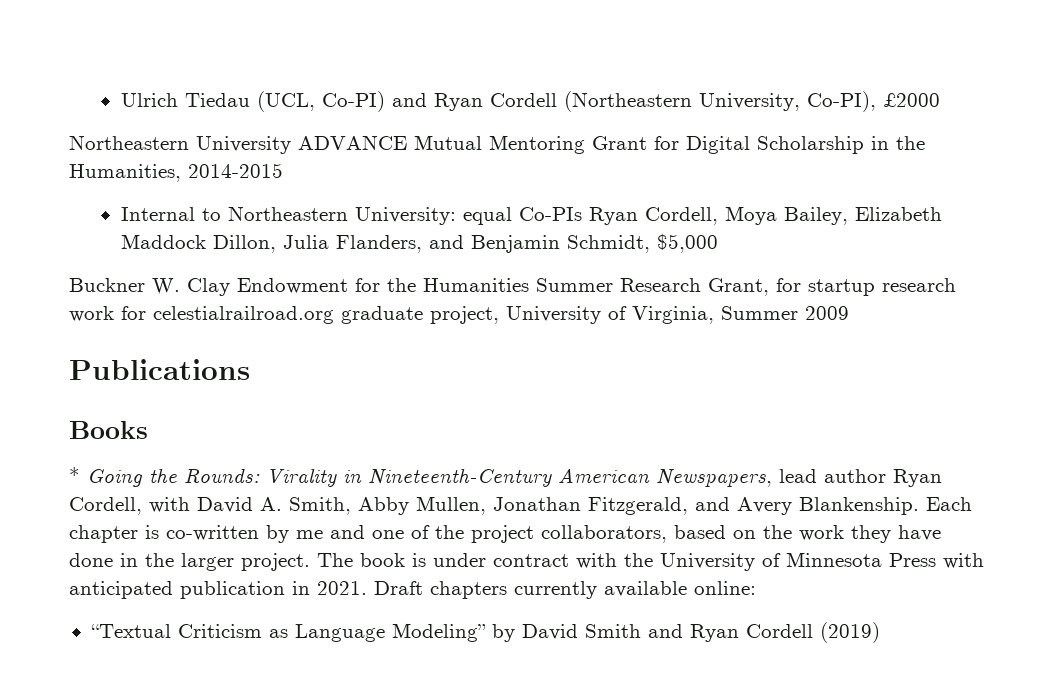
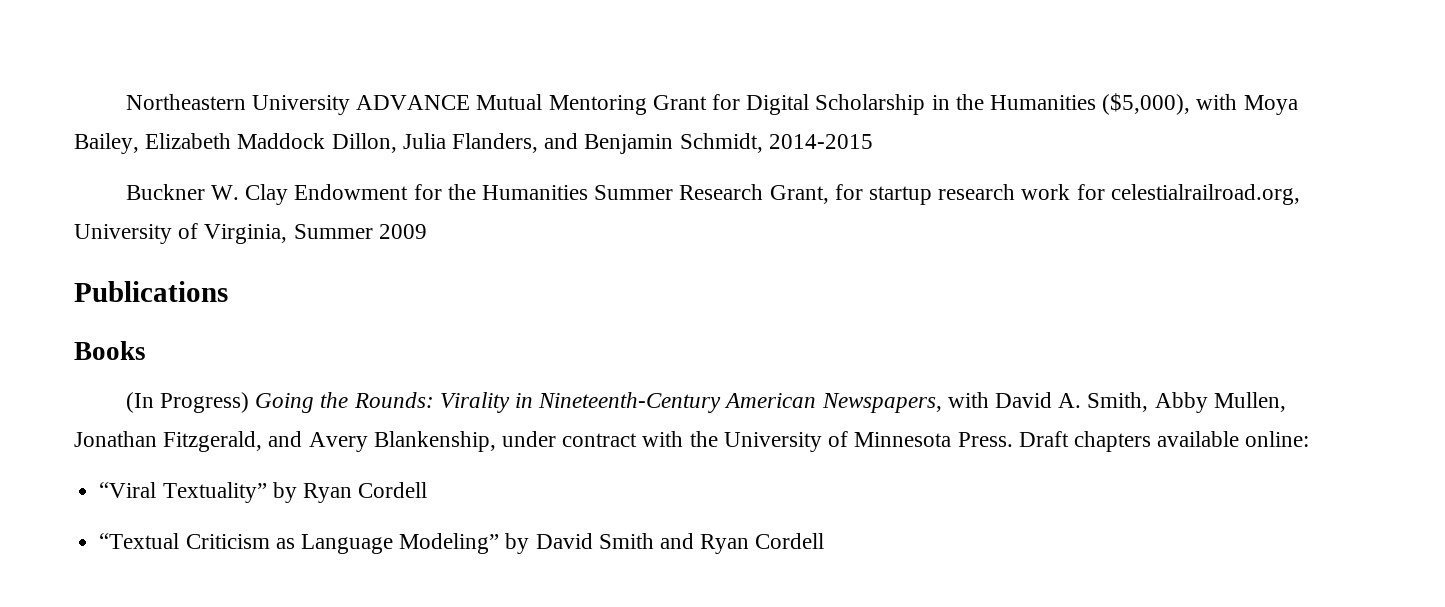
- Ulrich Tiedau (UCL, Co-PI) and Ryan Cordell (Northeastern University, Co-PI), £2000
- Northeastern University ADVANCE Mutual Mentoring Grant for Digital Scholarship in the Humanities, 2014-2015
- Internal to Northeastern University: equal Co-PIs Ryan Cordell, Moya Bailey, Elizabeth Maddock Dillon, Julia Flanders, and Benjamin Schmidt, $5,000
+ Northeastern University ADVANCE Mutual Mentoring Grant for Digital Scholarship in the Humanities ($5,000), with Moya Bailey, Elizabeth Maddock Dillon, Julia Flanders, and Benjamin Schmidt, 2014-2015
- Buckner W. Clay Endowment for the Humanities Summer Research Grant, for startup research work for celestialrailroad.org graduate project, University of Virginia, Summer 2009
+ Buckner W. Clay Endowment for the Humanities Summer Research Grant, for startup research work for celestialrailroad.org, University of Virginia, Summer 2009
- * Going the Rounds: Virality in Nineteenth-Century American Newspapers, lead author Ryan Cordell, with David A. Smith, Abby Mullen, Jonathan Fitzgerald, and Avery Blankenship. Each chapter is co-written by me and one of the project collaborators, based on the work they have done in the larger project. The book is under contract with the University of Minnesota Press with anticipated publication in 2021.
+ (In Progress) Going the Rounds: Virality in Nineteenth-Century American Newspapers, with David A. Smith, Abby Mullen, Jonathan Fitzgerald, and Avery Blankenship, under contract with the University of Minnesota Press.
- Draft chapters currently available online:
+ Draft chapters available online:
+ “Viral Textuality” by Ryan Cordell
- “Textual Criticism as Language Modeling” by David Smith and Ryan Cordell (2019)
+ “Textual Criticism as Language Modeling” by David Smith and Ryan Cordell

